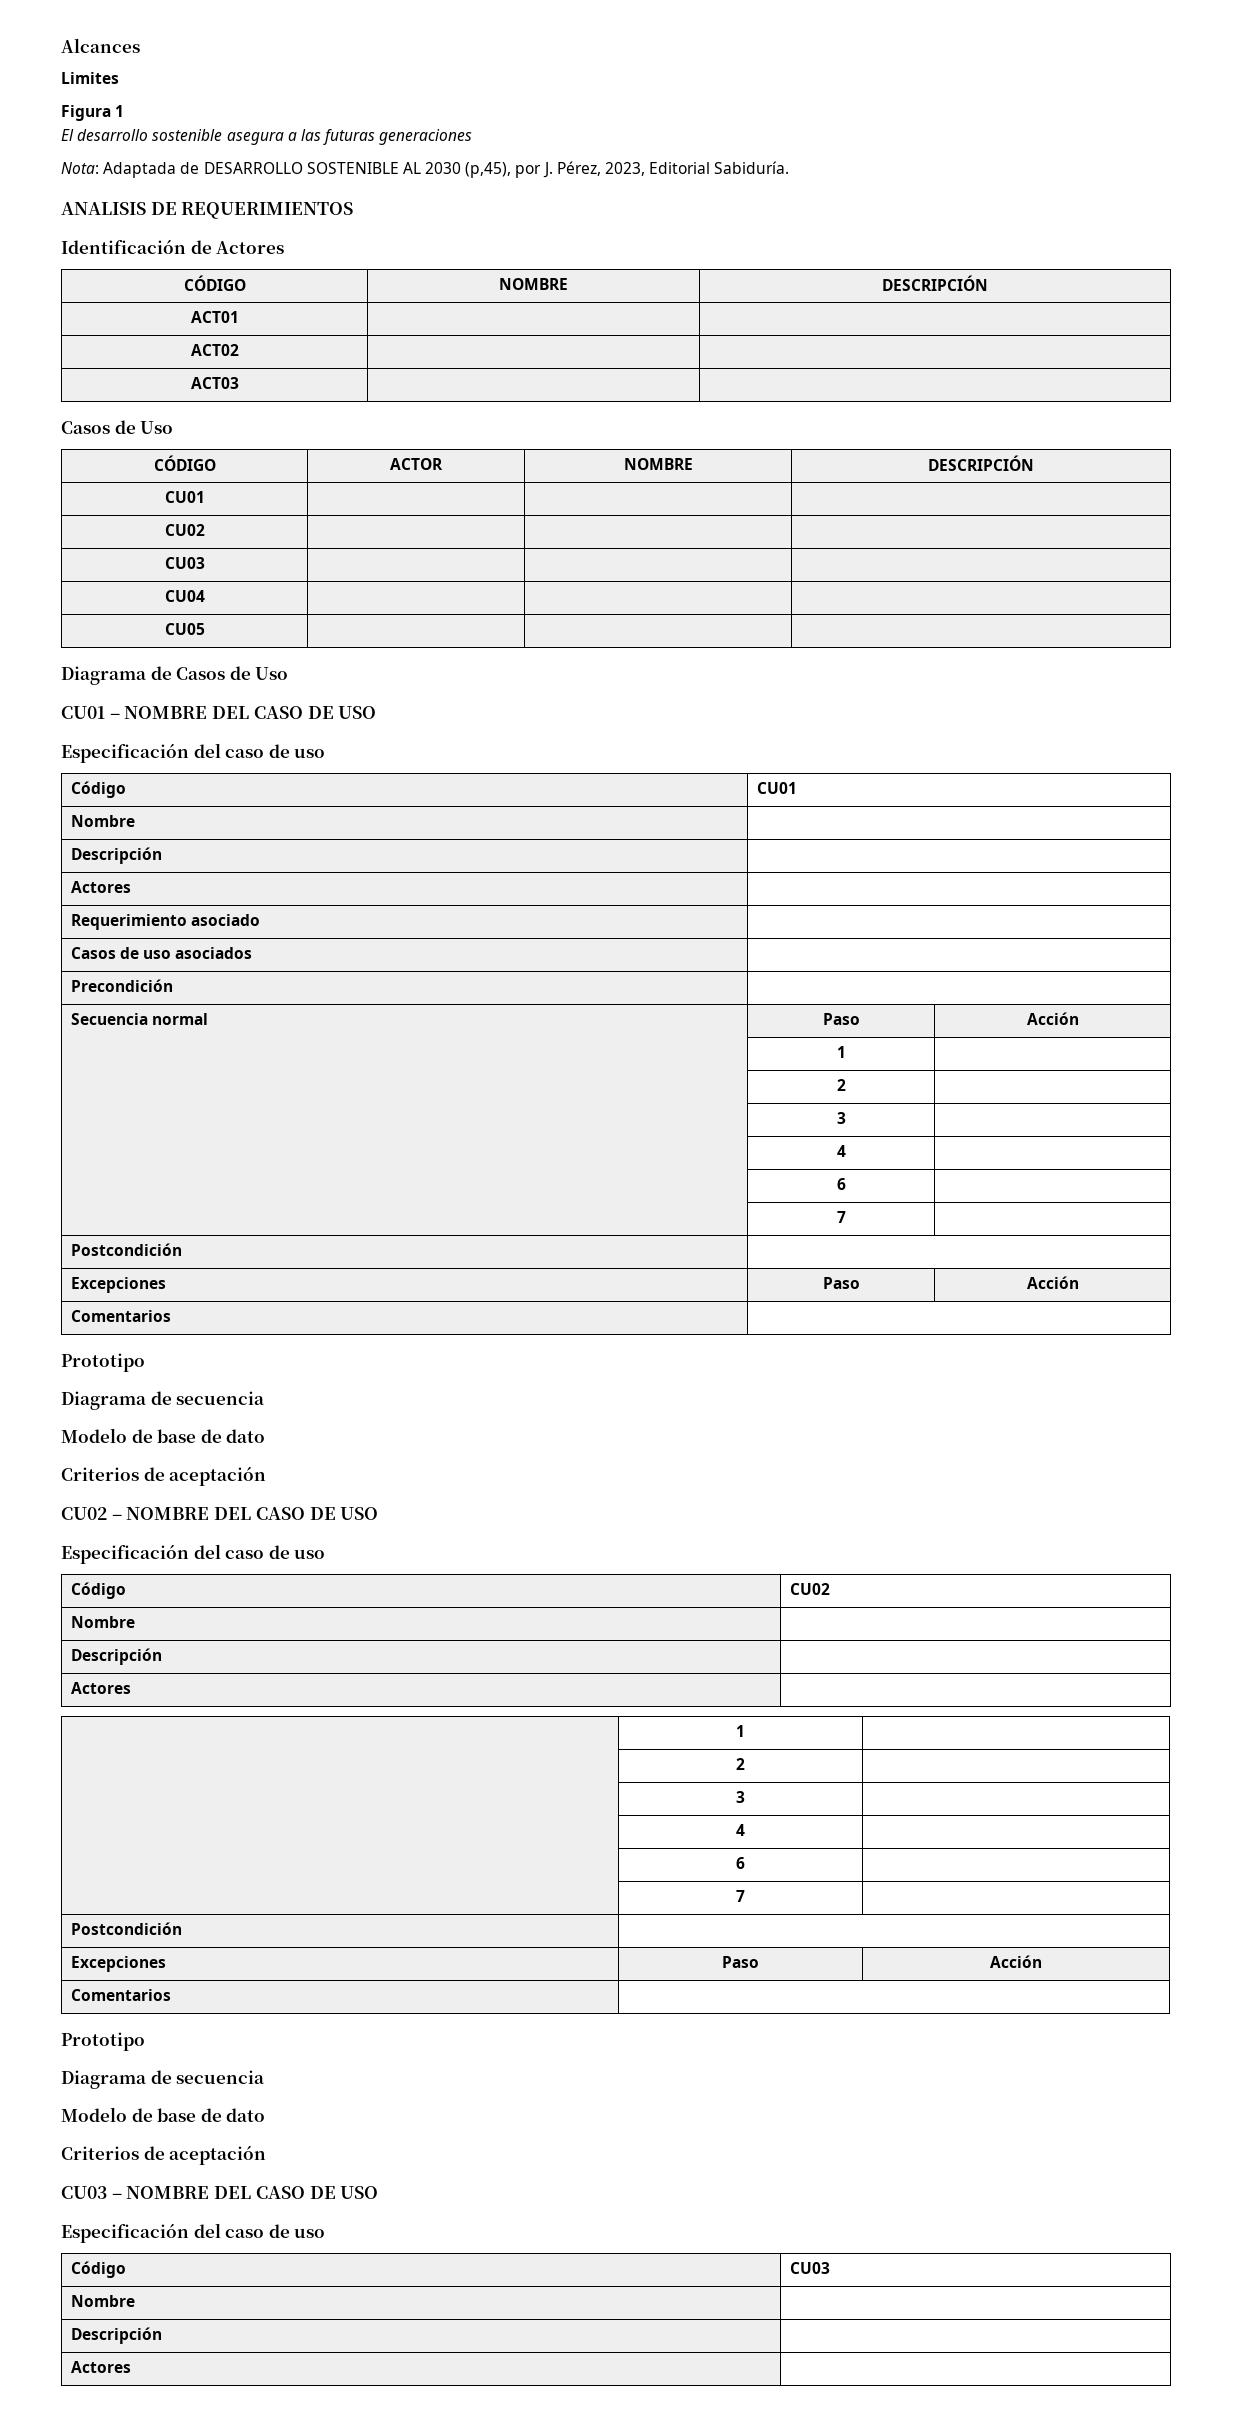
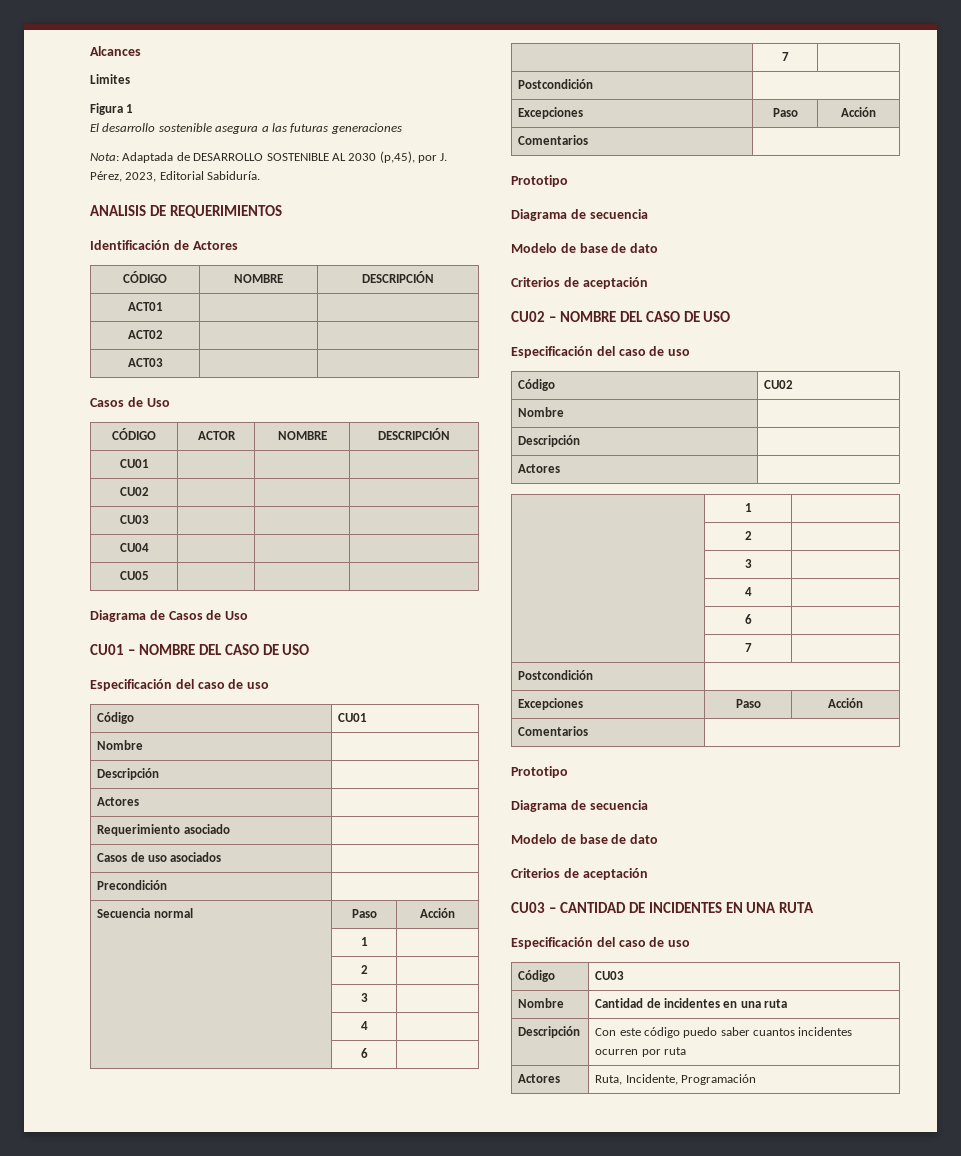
- CU03 – NOMBRE DEL CASO DE USO
+ CU03 – CANTIDAD DE INCIDENTES EN UNA RUTA
  Código | CU03
- Nombre |
- Descripción |
- Actores |
+ Nombre | Cantidad de incidentes en una ruta
+ Descripción | Con este código puedo saber cuantos incidentes ocurren por ruta
+ Actores | Ruta, Incidente, Programación

